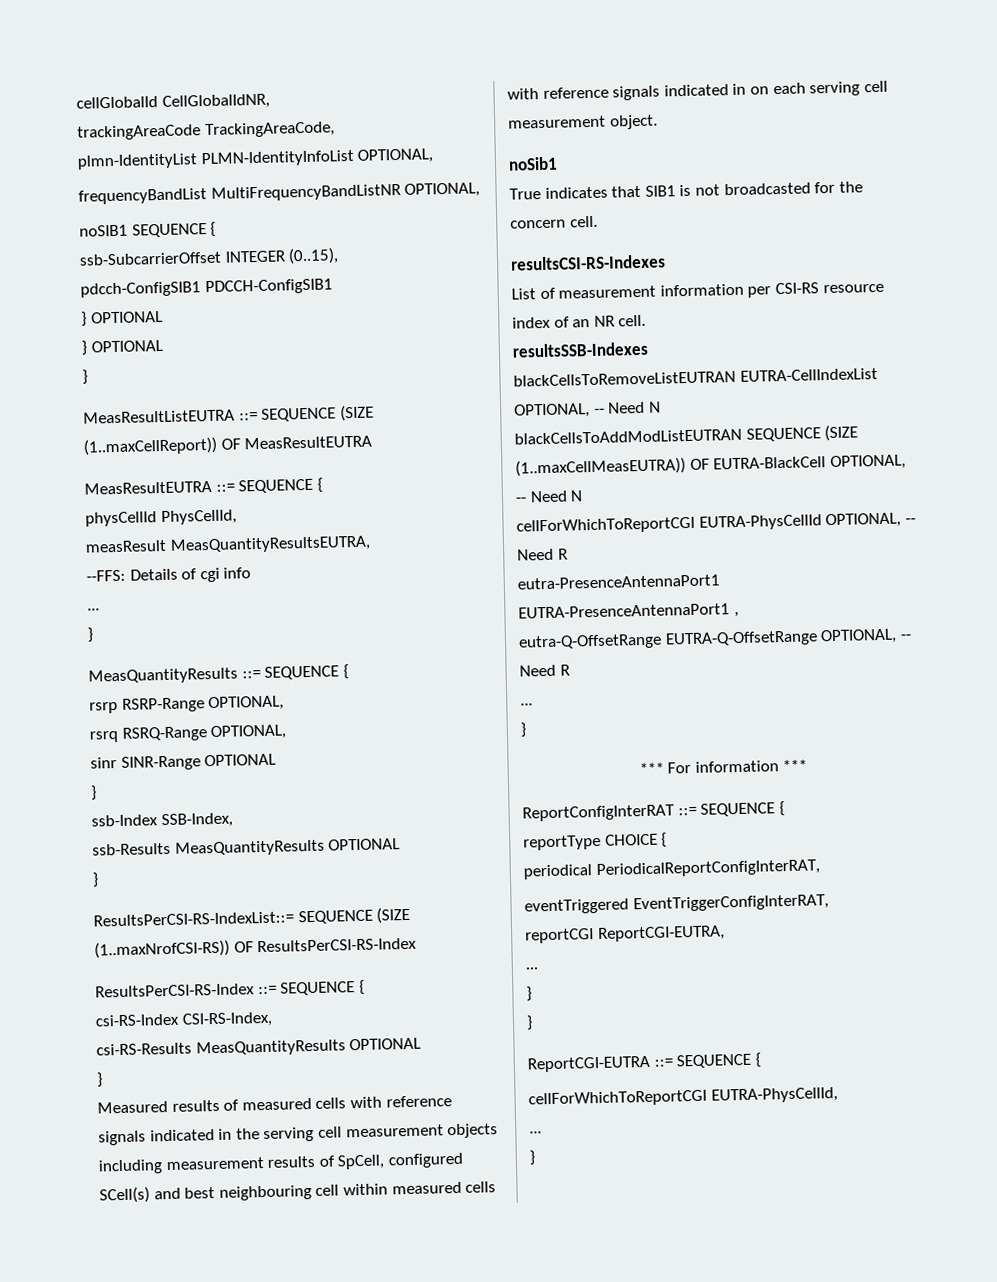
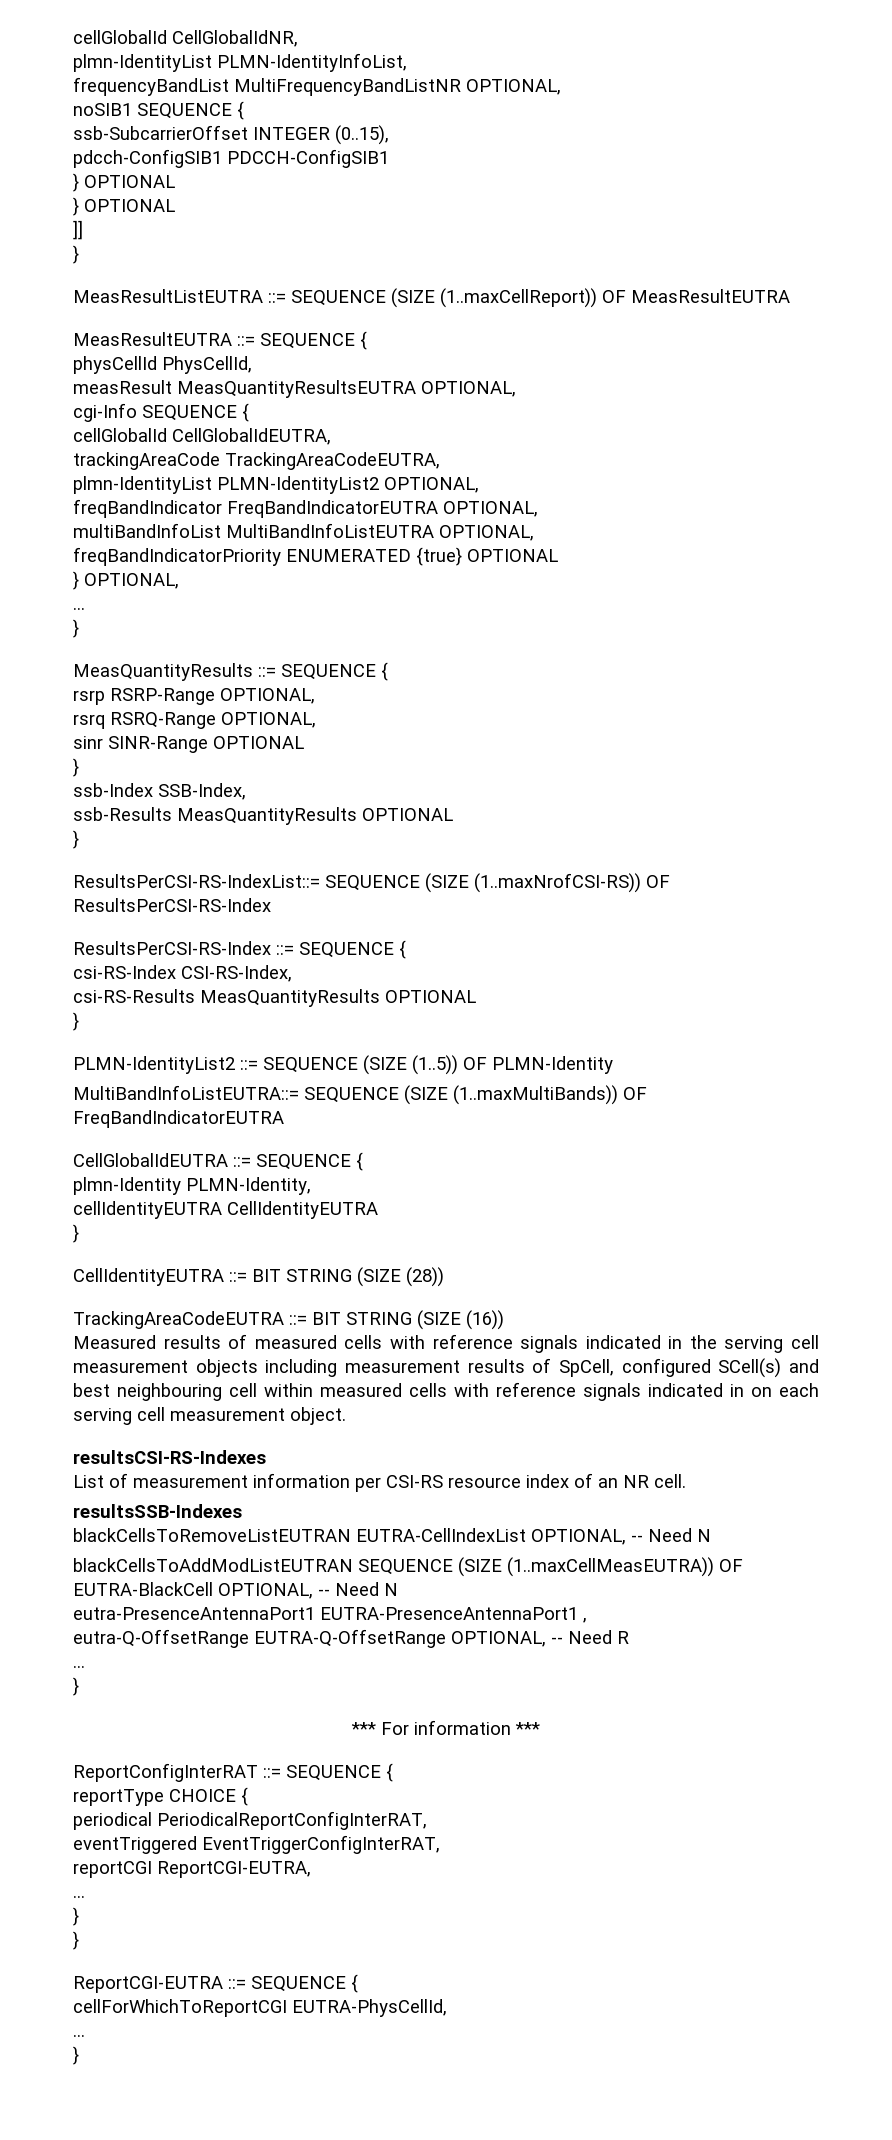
- trackingAreaCode TrackingAreaCode,
- plmn-IdentityList PLMN-IdentityInfoList OPTIONAL,
+ plmn-IdentityList PLMN-IdentityInfoList,
+ ]]
- measResult MeasQuantityResultsEUTRA,
- --FFS: Details of cgi info
+ measResult MeasQuantityResultsEUTRA OPTIONAL,
+ cgi-Info SEQUENCE {
+ cellGlobalId CellGlobalIdEUTRA,
+ trackingAreaCode TrackingAreaCodeEUTRA,
+ plmn-IdentityList PLMN-IdentityList2 OPTIONAL,
+ freqBandIndicator FreqBandIndicatorEUTRA OPTIONAL,
+ multiBandInfoList MultiBandInfoListEUTRA OPTIONAL,
+ freqBandIndicatorPriority ENUMERATED {true} OPTIONAL
+ } OPTIONAL,
+ PLMN-IdentityList2 ::= SEQUENCE (SIZE (1..5)) OF PLMN-Identity
+ MultiBandInfoListEUTRA::= SEQUENCE (SIZE (1..maxMultiBands)) OF FreqBandIndicatorEUTRA
+ CellGlobalIdEUTRA ::= SEQUENCE {
+ plmn-Identity PLMN-Identity,
+ cellIdentityEUTRA CellIdentityEUTRA
+ }
+ CellIdentityEUTRA ::= BIT STRING (SIZE (28))
+ TrackingAreaCodeEUTRA ::= BIT STRING (SIZE (16))
- noSib1
- True indicates that SIB1 is not broadcasted for the concern cell.
- cellForWhichToReportCGI EUTRA-PhysCellId OPTIONAL, -- Need R

